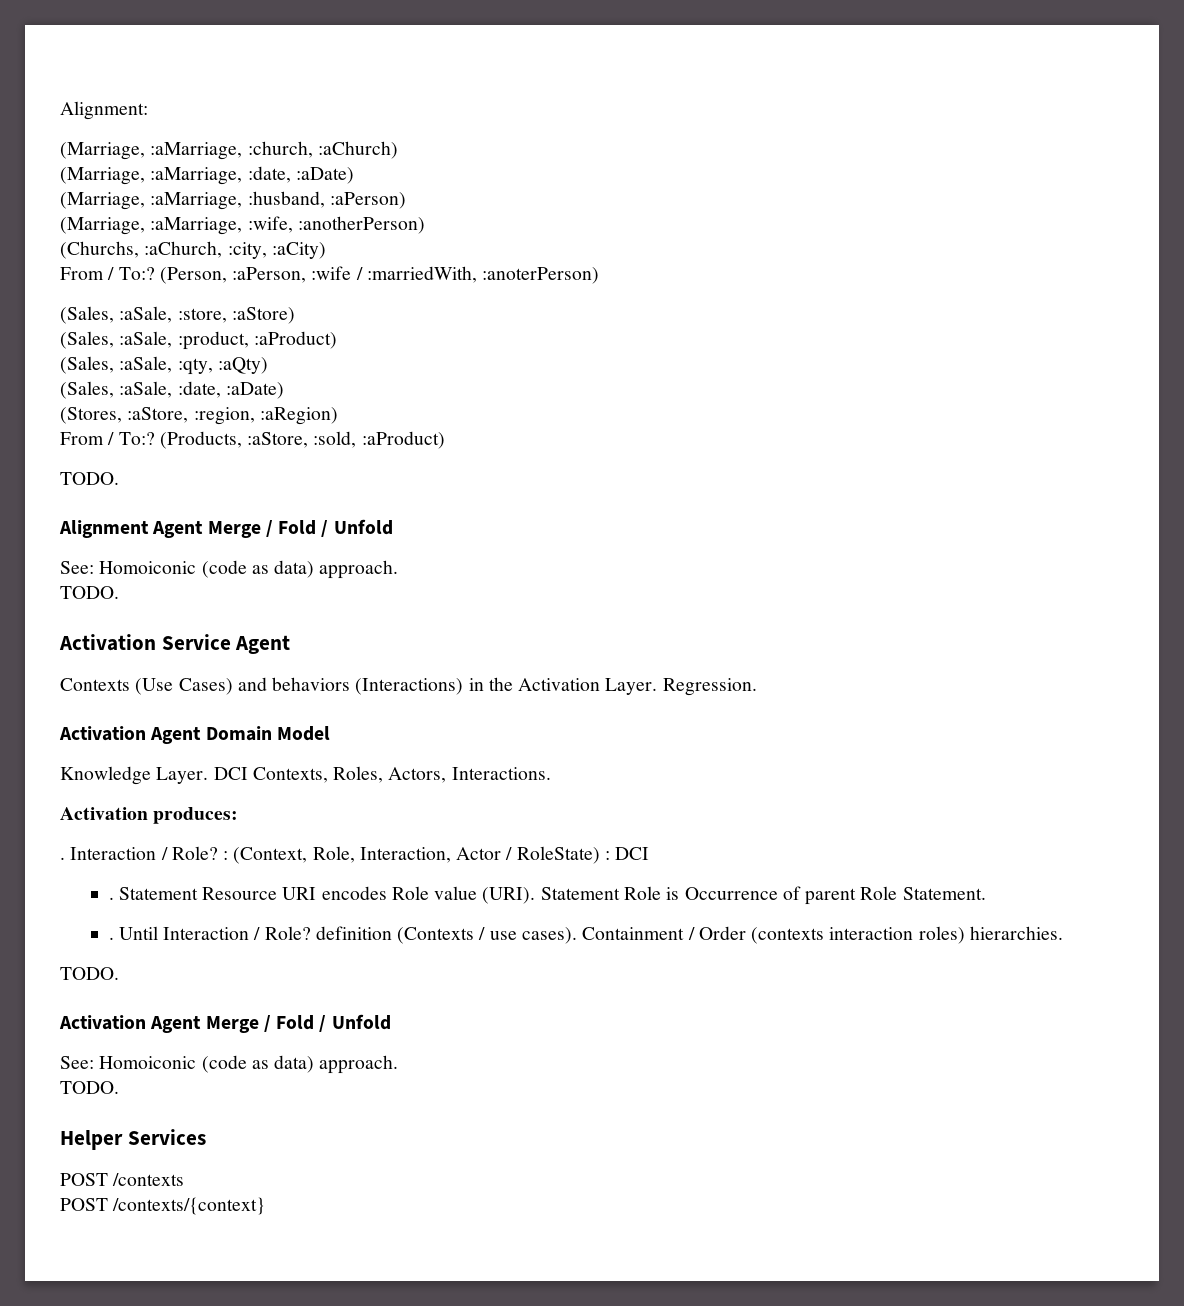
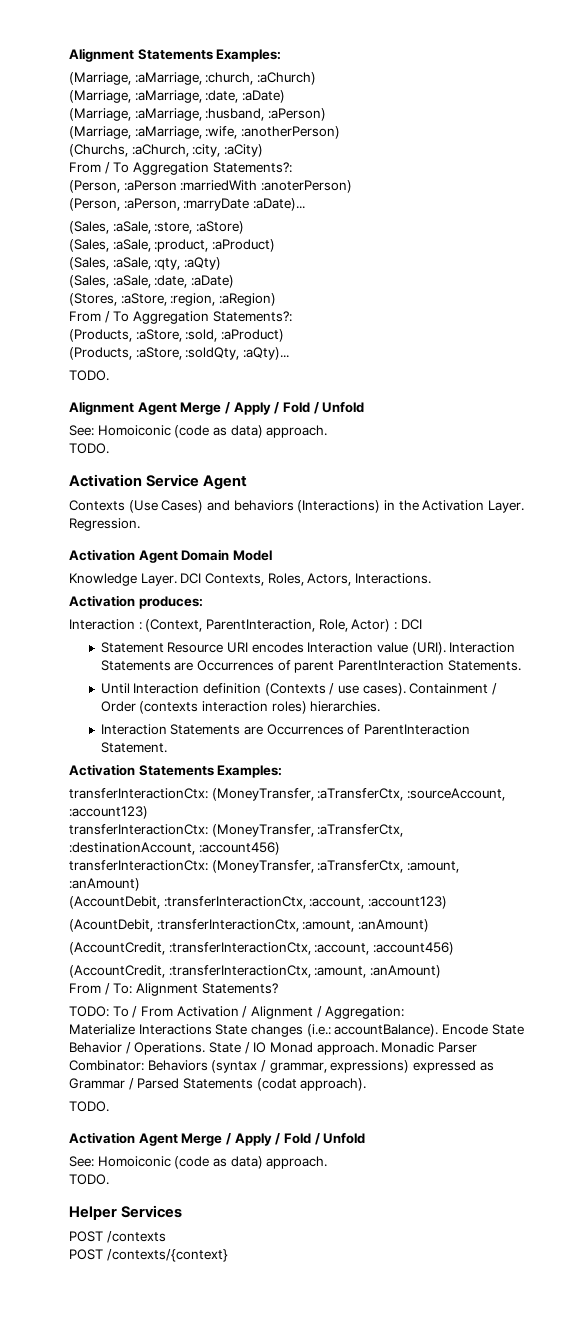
- Alignment:
+ Alignment Statements Examples:
  (Churchs, :aChurch, :city, :aCity)
- From / To:? (Person, :aPerson, :wife / :marriedWith, :anoterPerson)
+ From / To Aggregation Statements?:
+ (Person, :aPerson :marriedWith :anoterPerson)
+ (Person, :aPerson, :marryDate :aDate)...
  (Stores, :aStore, :region, :aRegion)
- From / To:? (Products, :aStore, :sold, :aProduct)
+ From / To Aggregation Statements?:
+ (Products, :aStore, :sold, :aProduct)
+ (Products, :aStore, :soldQty, :aQty)...
- Alignment Agent Merge / Fold / Unfold
+ Alignment Agent Merge / Apply / Fold / Unfold
- . Interaction / Role? : (Context, Role, Interaction, Actor / RoleState) : DCI
- . Statement Resource URI encodes Role value (URI).
+ Interaction : (Context, ParentInteraction, Role, Actor) : DCI
+ Statement Resource URI encodes Interaction value (URI).
- Statement Role is Occurrence of parent Role Statement.
- . Until Interaction / Role? definition (Contexts / use cases).
+ Interaction Statements are Occurrences of parent ParentInteraction Statements.
+ Until Interaction definition (Contexts / use cases).
+ Interaction Statements are Occurrences of ParentInteraction Statement.
+ Activation Statements Examples:
+ transferInteractionCtx: (MoneyTransfer, :aTransferCtx, :sourceAccount, :account123)
+ transferInteractionCtx: (MoneyTransfer, :aTransferCtx, :destinationAccount, :account456)
+ transferInteractionCtx: (MoneyTransfer, :aTransferCtx, :amount, :anAmount)
+ (AccountDebit, :transferInteractionCtx, :account, :account123)
+ (AcountDebit, :transferInteractionCtx, :amount, :anAmount)
+ (AccountCredit, :transferInteractionCtx, :account, :account456)
+ (AccountCredit, :transferInteractionCtx, :amount, :anAmount)
+ From / To: Alignment Statements?
+ TODO: To / From Activation / Alignment / Aggregation:
+ Materialize Interactions State changes (i.e.: accountBalance). Encode State Behavior / Operations. State / IO Monad approach. Monadic Parser Combinator: Behaviors (syntax / grammar, expressions) expressed as Grammar / Parsed Statements (codat approach).
- Activation Agent Merge / Fold / Unfold
+ Activation Agent Merge / Apply / Fold / Unfold

